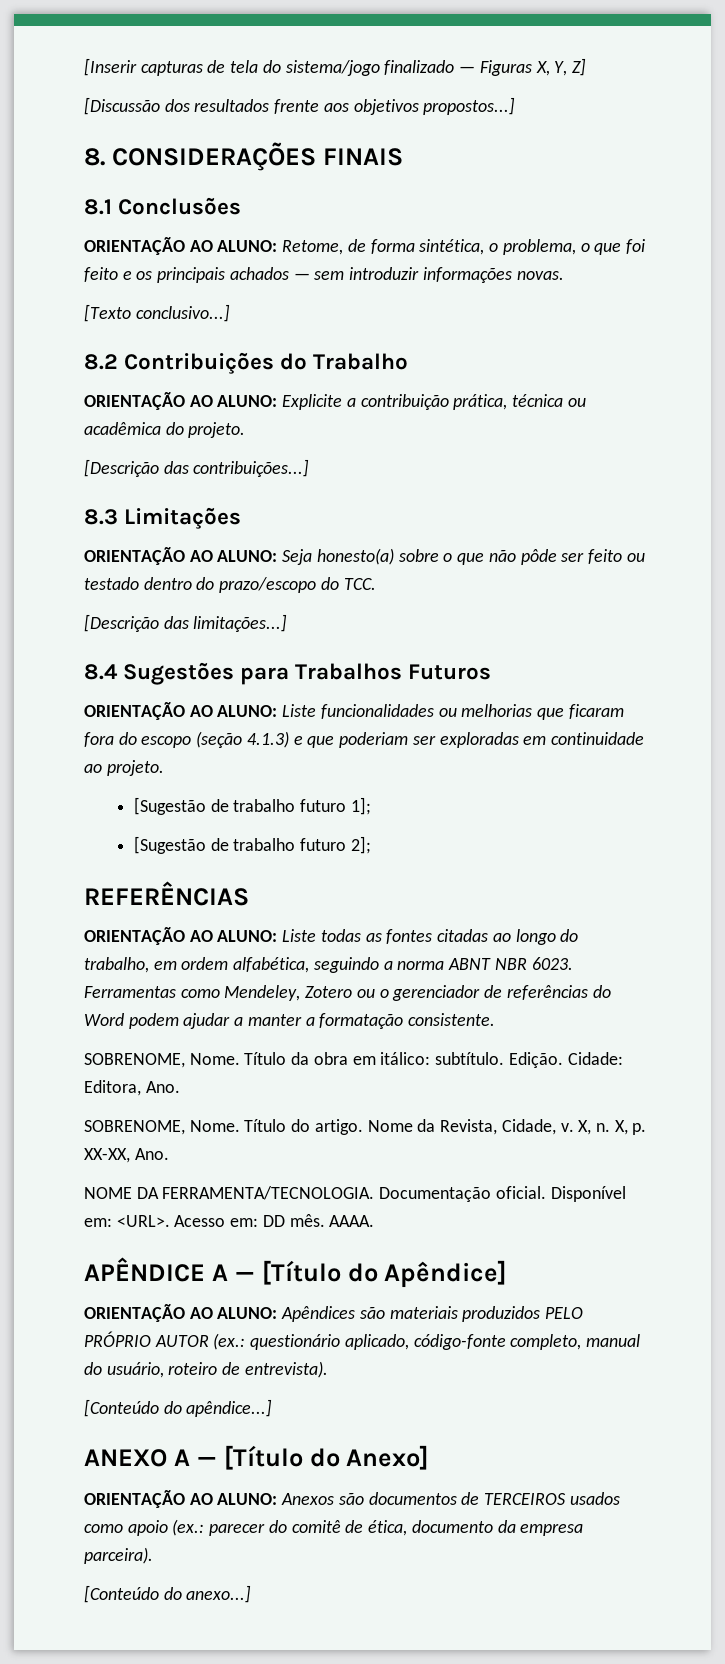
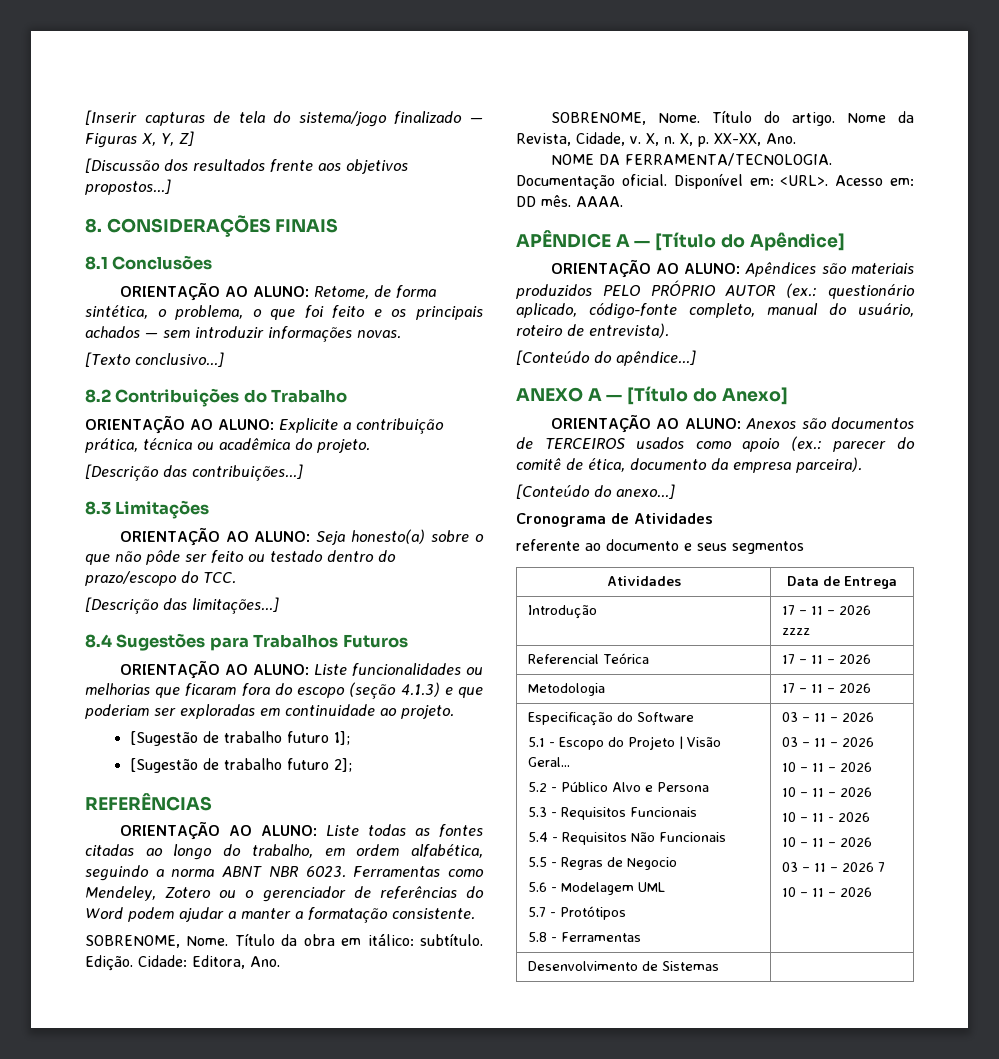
+ Cronograma de Atividades
+ referente ao documento e seus segmentos
+ Atividades | Data de Entrega
+ Introdução | 17 – 11 – 2026 zzzz
+ Referencial Teórica | 17 – 11 – 2026
+ Metodologia | 17 – 11 – 2026
+ Especificação do Software
+ 5.1 - Escopo do Projeto | Visão Geral...
+ 5.2 - Público Alvo e Persona
+ 5.3 - Requisitos Funcionais
+ 5.4 - Requisitos Não Funcionais
+ 5.5 - Regras de Negocio
+ 5.6 - Modelagem UML
+ 5.7 - Protótipos
+ 5.8 - Ferramentas | 03 – 11 – 2026
+ 03 – 11 – 2026
+ 10 – 11 – 2026
+ 10 – 11 – 2026
+ 10 – 11 - 2026
+ 10 – 11 – 2026
+ 03 – 11 – 2026 7
+ 10 – 11 – 2026
+ Desenvolvimento de Sistemas |

